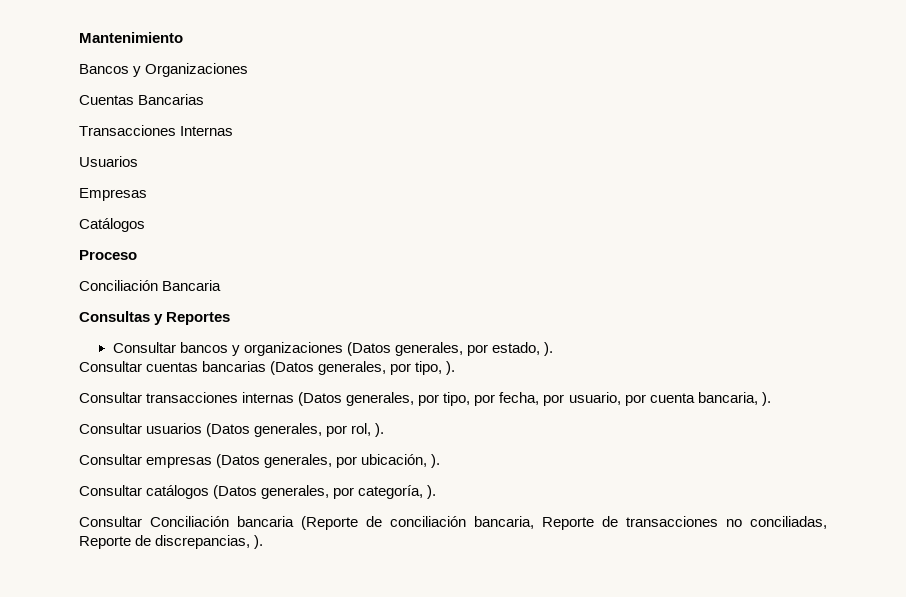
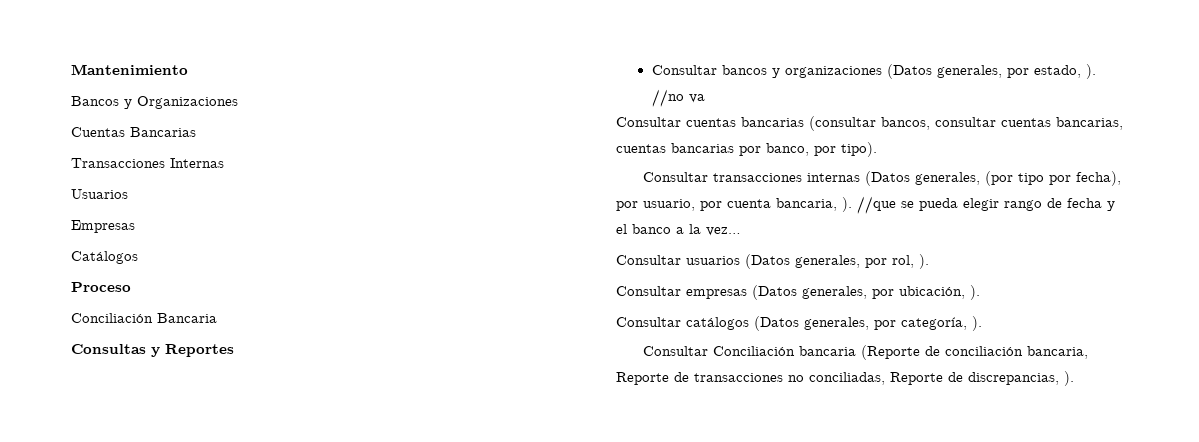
+ //no va
- Consultar cuentas bancarias (Datos generales, por tipo, ).
+ Consultar cuentas bancarias (consultar bancos, consultar cuentas bancarias, cuentas bancarias por banco, por tipo).
- Consultar transacciones internas (Datos generales, por tipo, por fecha, por usuario, por cuenta bancaria, ).
+ Consultar transacciones internas (Datos generales, (por tipo por fecha), por usuario, por cuenta bancaria, ). //que se pueda elegir rango de fecha y el banco a la vez…

